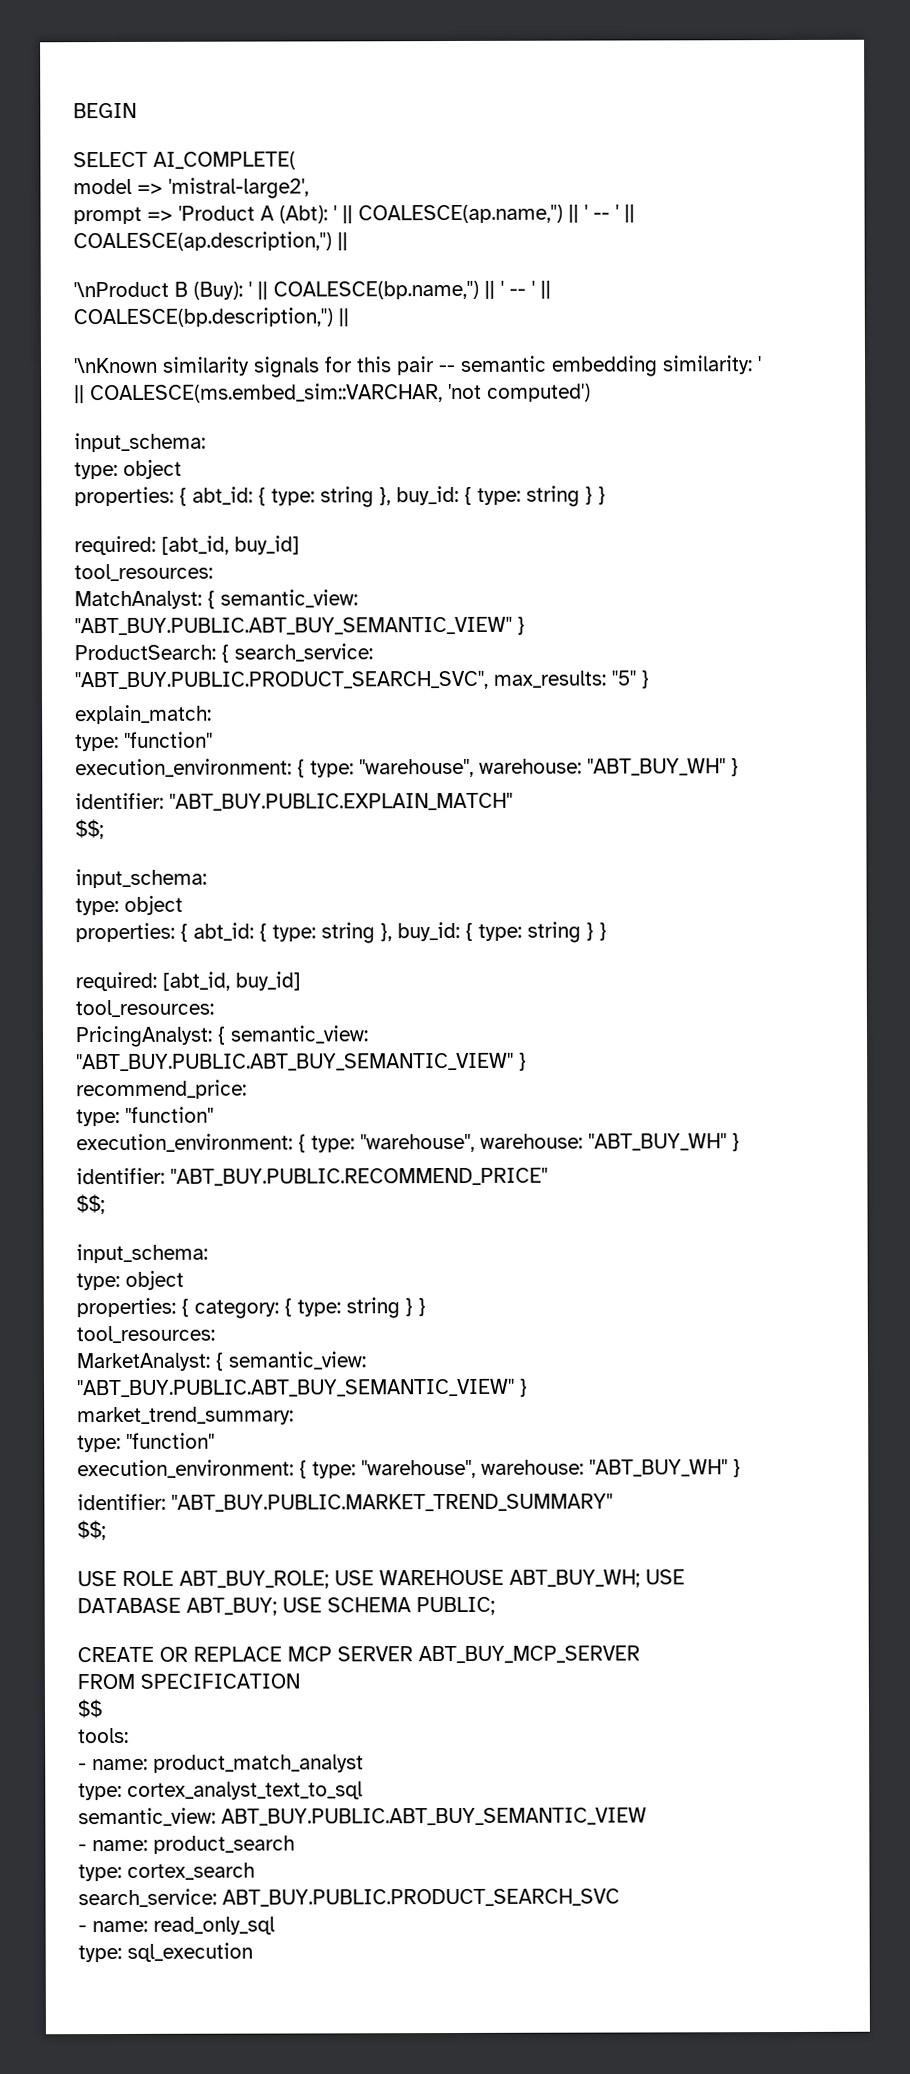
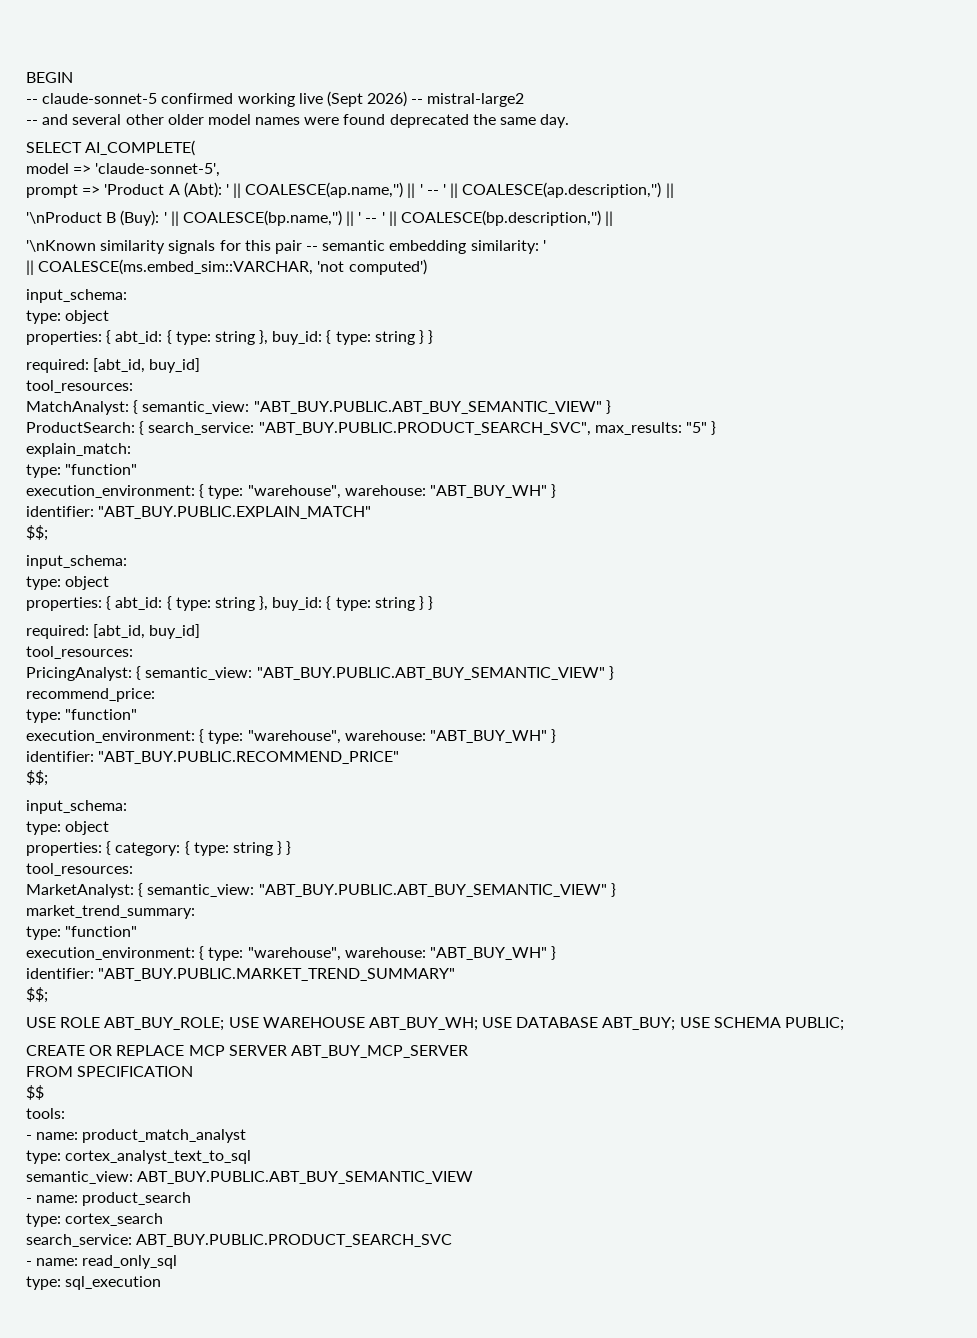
+ -- claude-sonnet-5 confirmed working live (Sept 2026) -- mistral-large2
+ -- and several other older model names were found deprecated the same day.
- model => 'mistral-large2',
+ model => 'claude-sonnet-5',

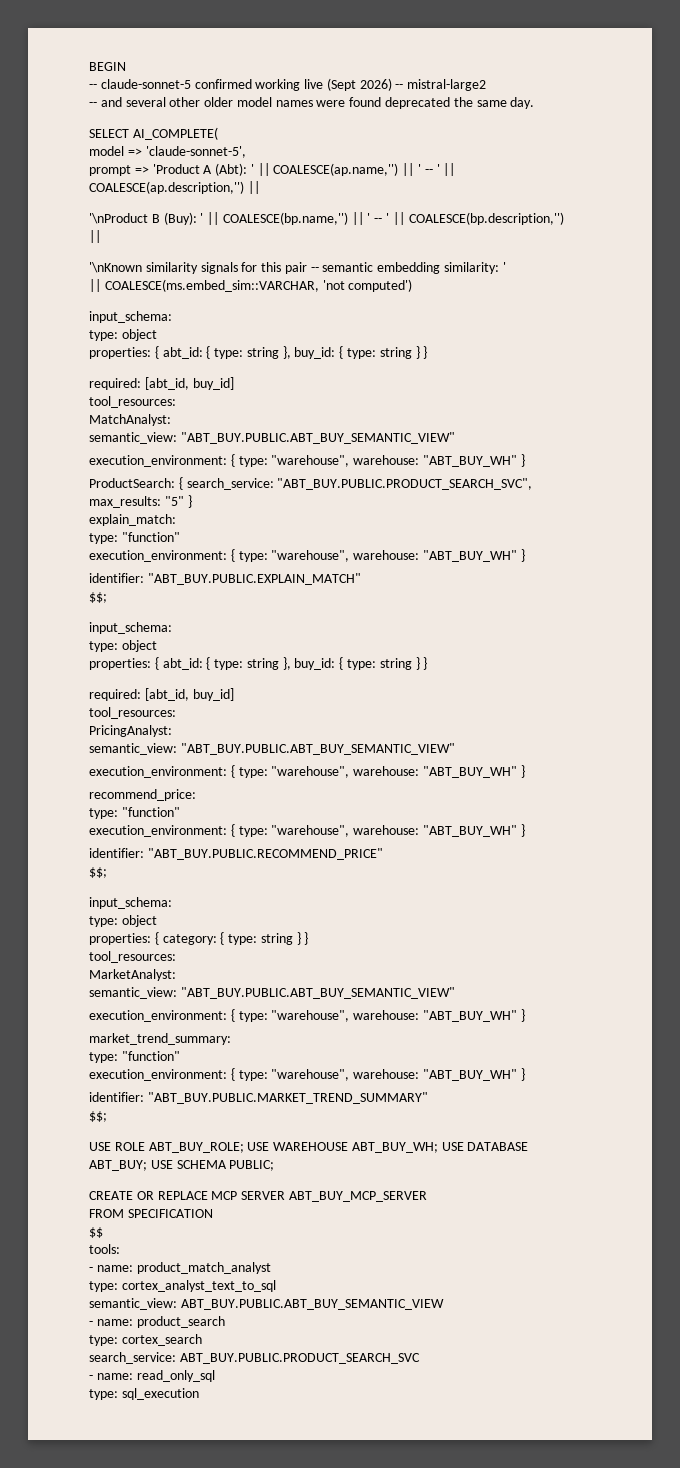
- MatchAnalyst: { semantic_view: "ABT_BUY.PUBLIC.ABT_BUY_SEMANTIC_VIEW" }
+ MatchAnalyst:
+ semantic_view: "ABT_BUY.PUBLIC.ABT_BUY_SEMANTIC_VIEW"
+ execution_environment: { type: "warehouse", warehouse: "ABT_BUY_WH" }
- PricingAnalyst: { semantic_view: "ABT_BUY.PUBLIC.ABT_BUY_SEMANTIC_VIEW" }
+ PricingAnalyst:
+ semantic_view: "ABT_BUY.PUBLIC.ABT_BUY_SEMANTIC_VIEW"
+ execution_environment: { type: "warehouse", warehouse: "ABT_BUY_WH" }
- MarketAnalyst: { semantic_view: "ABT_BUY.PUBLIC.ABT_BUY_SEMANTIC_VIEW" }
+ MarketAnalyst:
+ semantic_view: "ABT_BUY.PUBLIC.ABT_BUY_SEMANTIC_VIEW"
+ execution_environment: { type: "warehouse", warehouse: "ABT_BUY_WH" }

